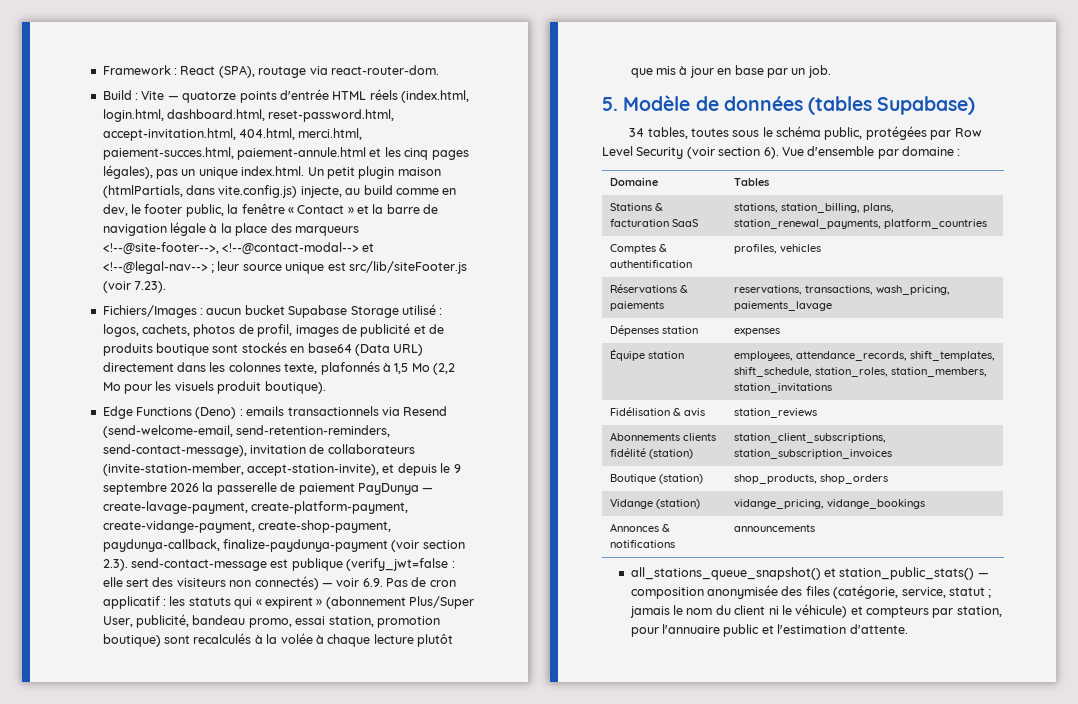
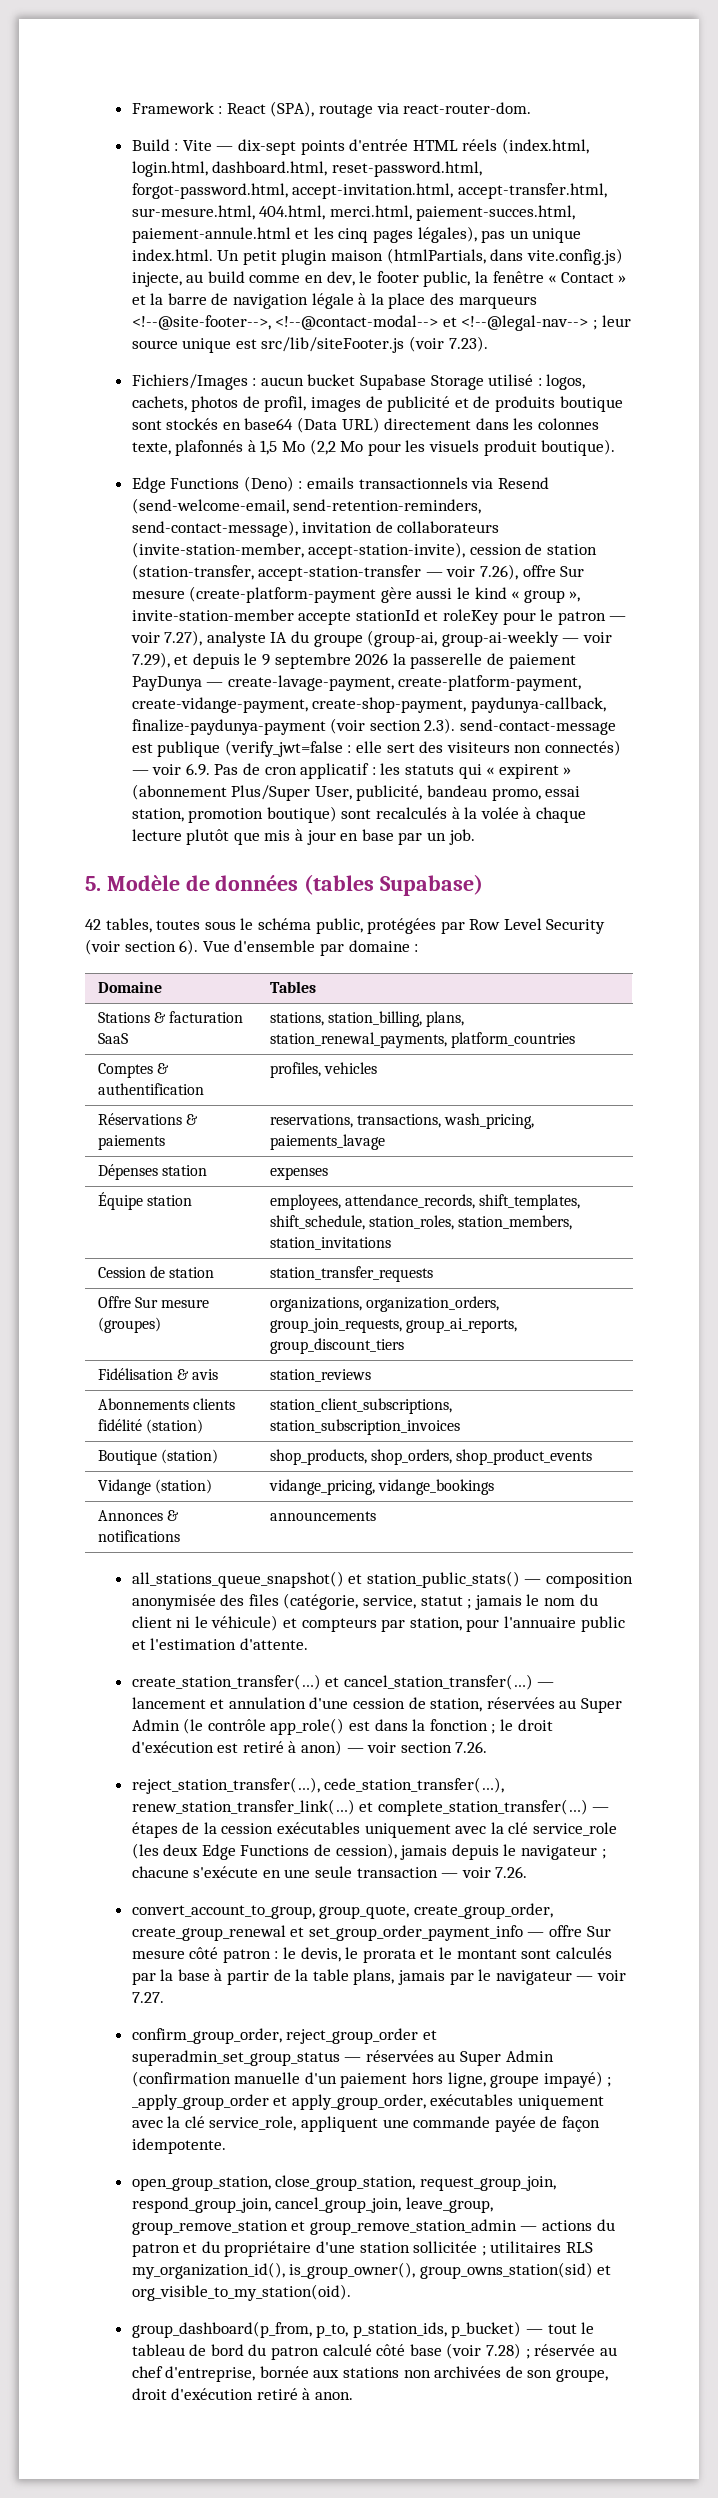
- Vite — quatorze points d'entrée HTML réels (index.html, login.html, dashboard.html, reset-password.html, accept-invitation.html, 404.html, merci.html, paiement-succes.html, paiement-annule.html et les cinq pages légales), pas un unique index.html. Un petit plugin maison (htmlPartials, dans vite.config.js) injecte, au build comme en dev, le footer public, la fenêtre « Contact » et la barre de navigation légale à la place des marqueurs <!--@site-footer-->, <!--@contact-modal--> et <!--@legal-nav--> ;
+ Vite — dix-sept points d'entrée HTML réels (index.html, login.html, dashboard.html, reset-password.html, forgot-password.html, accept-invitation.html, accept-transfer.html, sur-mesure.html, 404.html, merci.html, paiement-succes.html, paiement-annule.html et les cinq pages légales), pas un unique index.html. Un petit plugin maison (htmlPartials, dans vite.config.js) injecte, au build comme en dev, le footer public, la fenêtre « Contact » et la barre de navigation légale à la place des marqueurs <!--@site-footer-->, <!--@contact-modal--> et <!--@legal-nav--> ;
- emails transactionnels via Resend (send-welcome-email, send-retention-reminders, send-contact-message), invitation de collaborateurs (invite-station-member, accept-station-invite), et depuis le 9 septembre 2026 la passerelle de paiement PayDunya — create-lavage-payment, create-platform-payment, create-vidange-payment, create-shop-payment, paydunya-callback, finalize-paydunya-payment (voir section 2.3). send-contact-message est publique (verify_jwt=false :
+ emails transactionnels via Resend (send-welcome-email, send-retention-reminders, send-contact-message), invitation de collaborateurs (invite-station-member, accept-station-invite), cession de station (station-transfer, accept-station-transfer — voir 7.26), offre Sur mesure (create-platform-payment gère aussi le kind « group », invite-station-member accepte stationId et roleKey pour le patron — voir 7.27), analyste IA du groupe (group-ai, group-ai-weekly — voir 7.29), et depuis le 9 septembre 2026 la passerelle de paiement PayDunya — create-lavage-payment, create-platform-payment, create-vidange-payment, create-shop-payment, paydunya-callback, finalize-paydunya-payment (voir section 2.3). send-contact-message est publique (verify_jwt=false :
- 34 tables, toutes sous le schéma public, protégées par Row Level Security (voir section 6).
+ 42 tables, toutes sous le schéma public, protégées par Row Level Security (voir section 6).
+ Cession de station | station_transfer_requests
+ Offre Sur mesure (groupes) | organizations, organization_orders, group_join_requests, group_ai_reports, group_discount_tiers
- Boutique (station) | shop_products, shop_orders
+ Boutique (station) | shop_products, shop_orders, shop_product_events
+ create_station_transfer(…) et cancel_station_transfer(…) — lancement et annulation d'une cession de station, réservées au Super Admin (le contrôle app_role() est dans la fonction ; le droit d'exécution est retiré à anon) — voir section 7.26.
+ reject_station_transfer(…), cede_station_transfer(…), renew_station_transfer_link(…) et complete_station_transfer(…) — étapes de la cession exécutables uniquement avec la clé service_role (les deux Edge Functions de cession), jamais depuis le navigateur ; chacune s'exécute en une seule transaction — voir 7.26.
+ convert_account_to_group, group_quote, create_group_order, create_group_renewal et set_group_order_payment_info — offre Sur mesure côté patron : le devis, le prorata et le montant sont calculés par la base à partir de la table plans, jamais par le navigateur — voir 7.27.
+ confirm_group_order, reject_group_order et superadmin_set_group_status — réservées au Super Admin (confirmation manuelle d'un paiement hors ligne, groupe impayé) ; _apply_group_order et apply_group_order, exécutables uniquement avec la clé service_role, appliquent une commande payée de façon idempotente.
+ open_group_station, close_group_station, request_group_join, respond_group_join, cancel_group_join, leave_group, group_remove_station et group_remove_station_admin — actions du patron et du propriétaire d'une station sollicitée ; utilitaires RLS my_organization_id(), is_group_owner(), group_owns_station(sid) et org_visible_to_my_station(oid).
+ group_dashboard(p_from, p_to, p_station_ids, p_bucket) — tout le tableau de bord du patron calculé côté base (voir 7.28) ; réservée au chef d'entreprise, bornée aux stations non archivées de son groupe, droit d'exécution retiré à anon.

